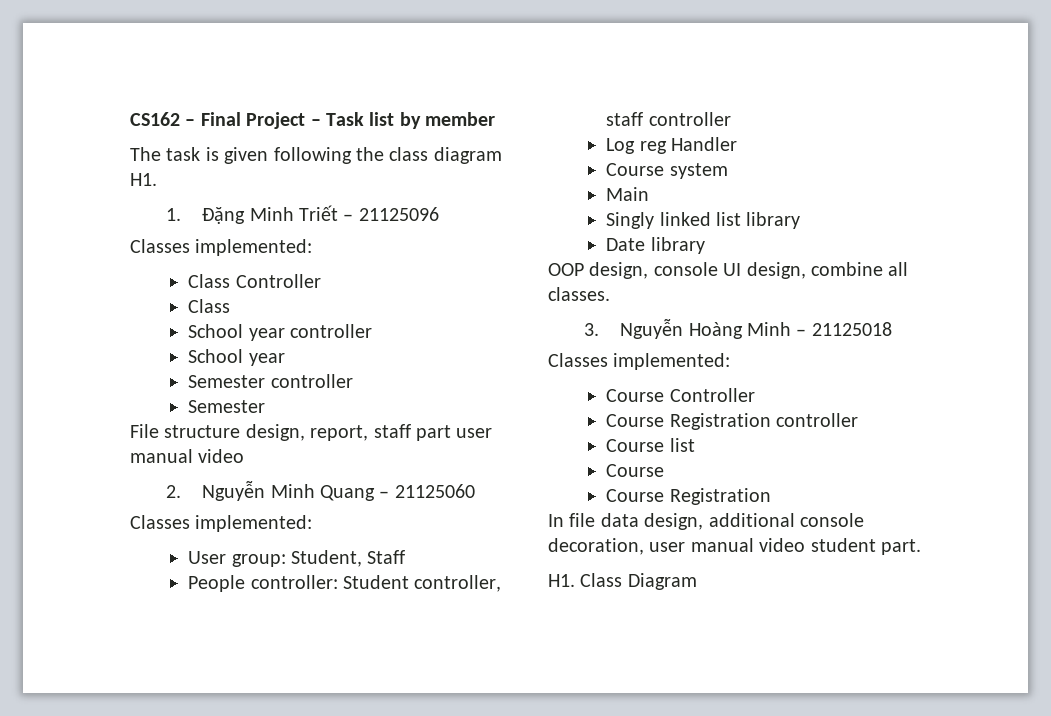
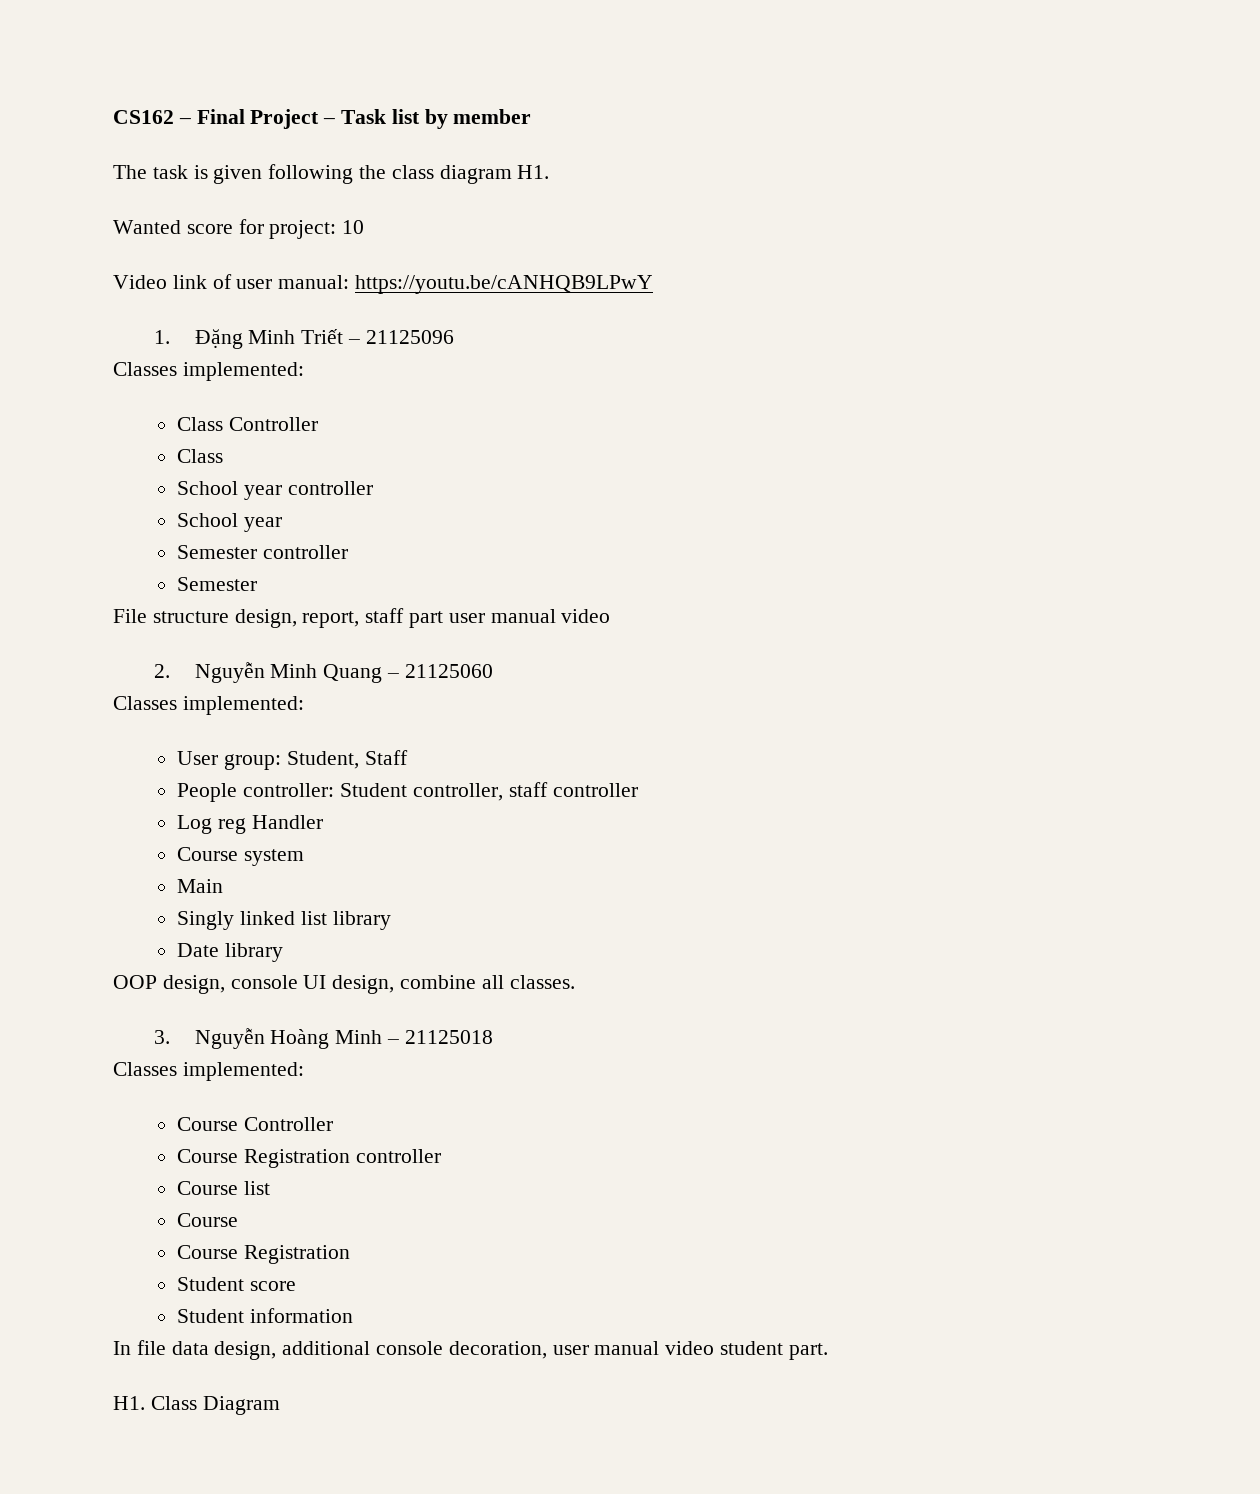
+ Wanted score for project: 10
+ Video link of user manual: https://youtu.be/cANHQB9LPwY
+ Student score
+ Student information

